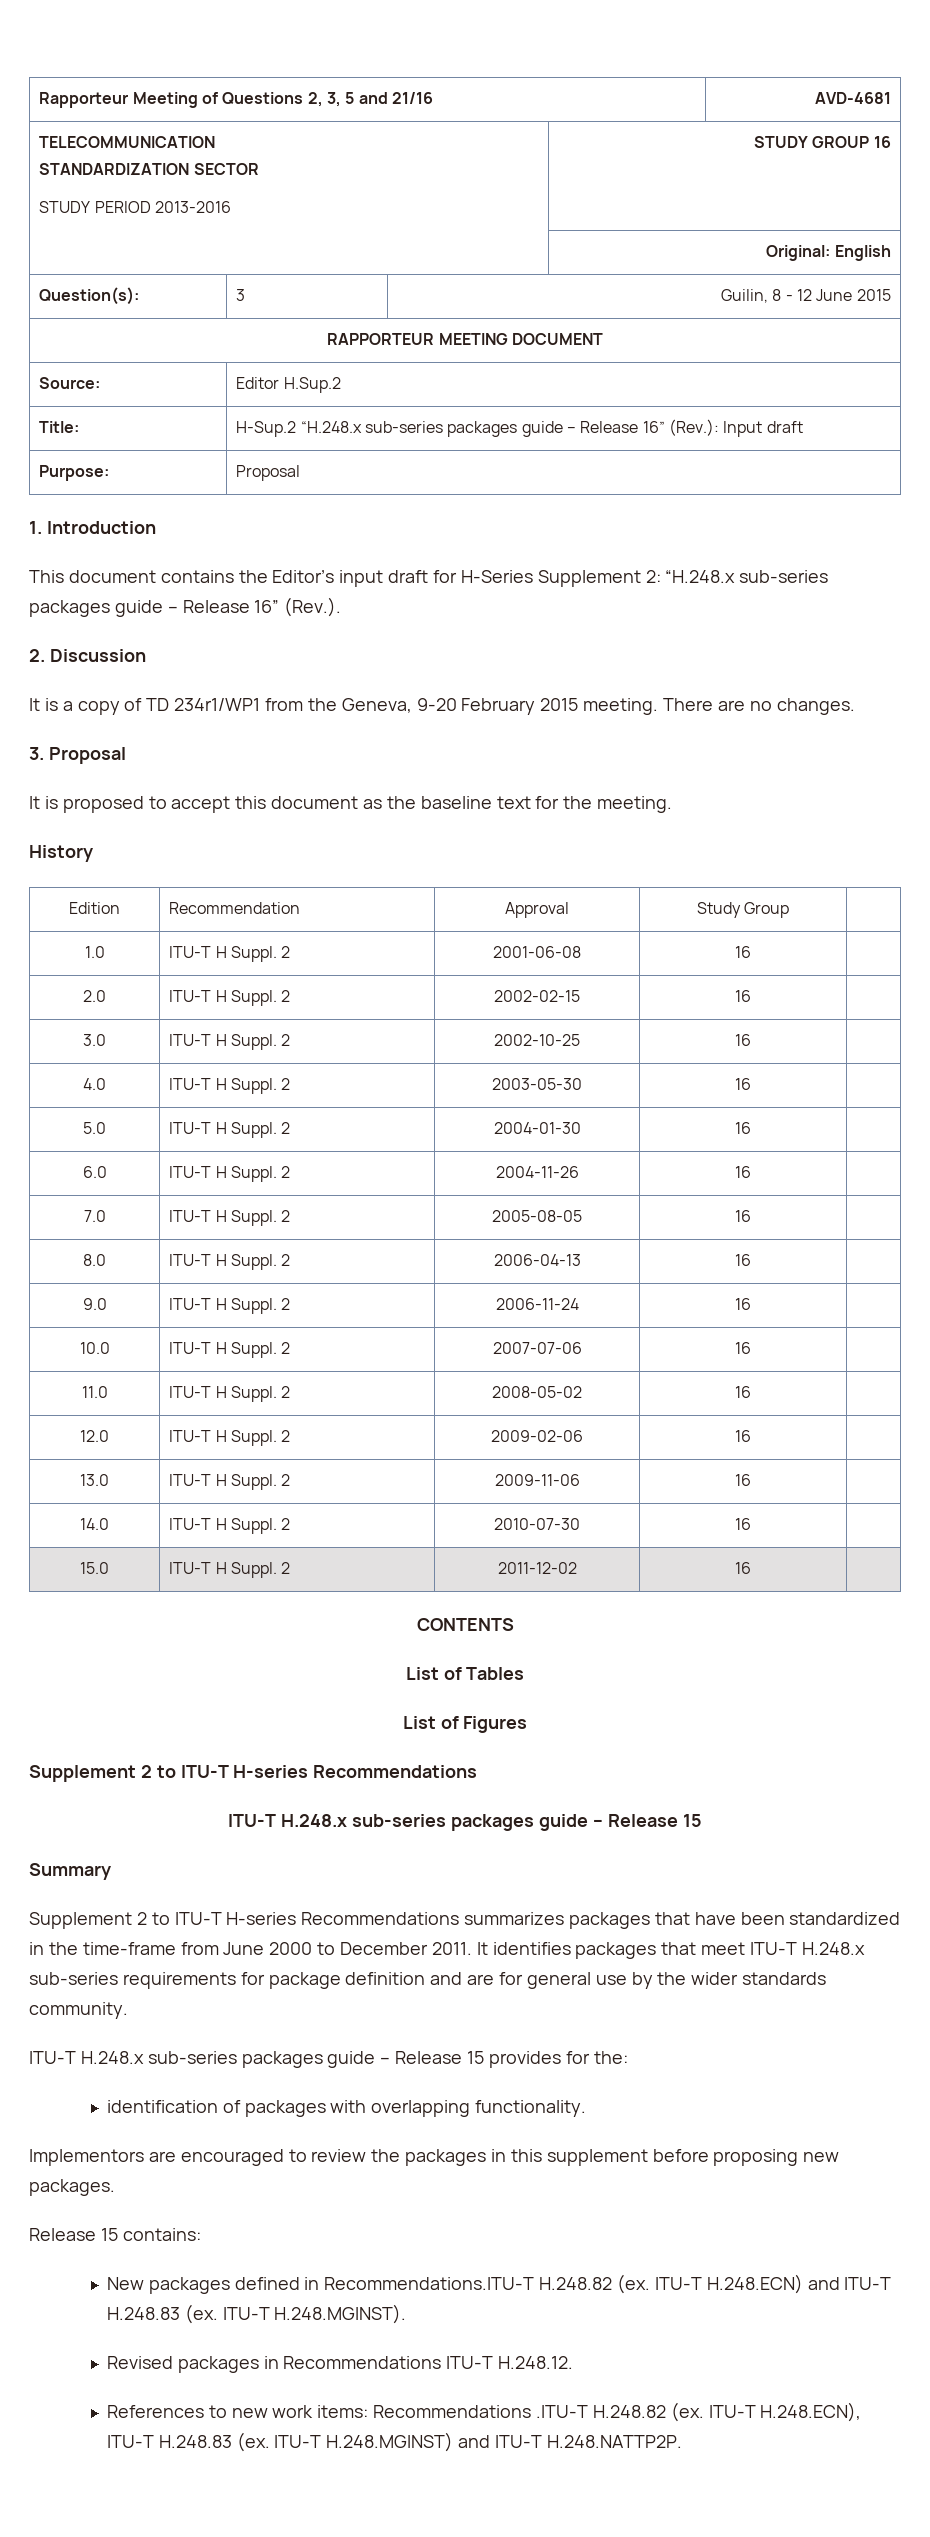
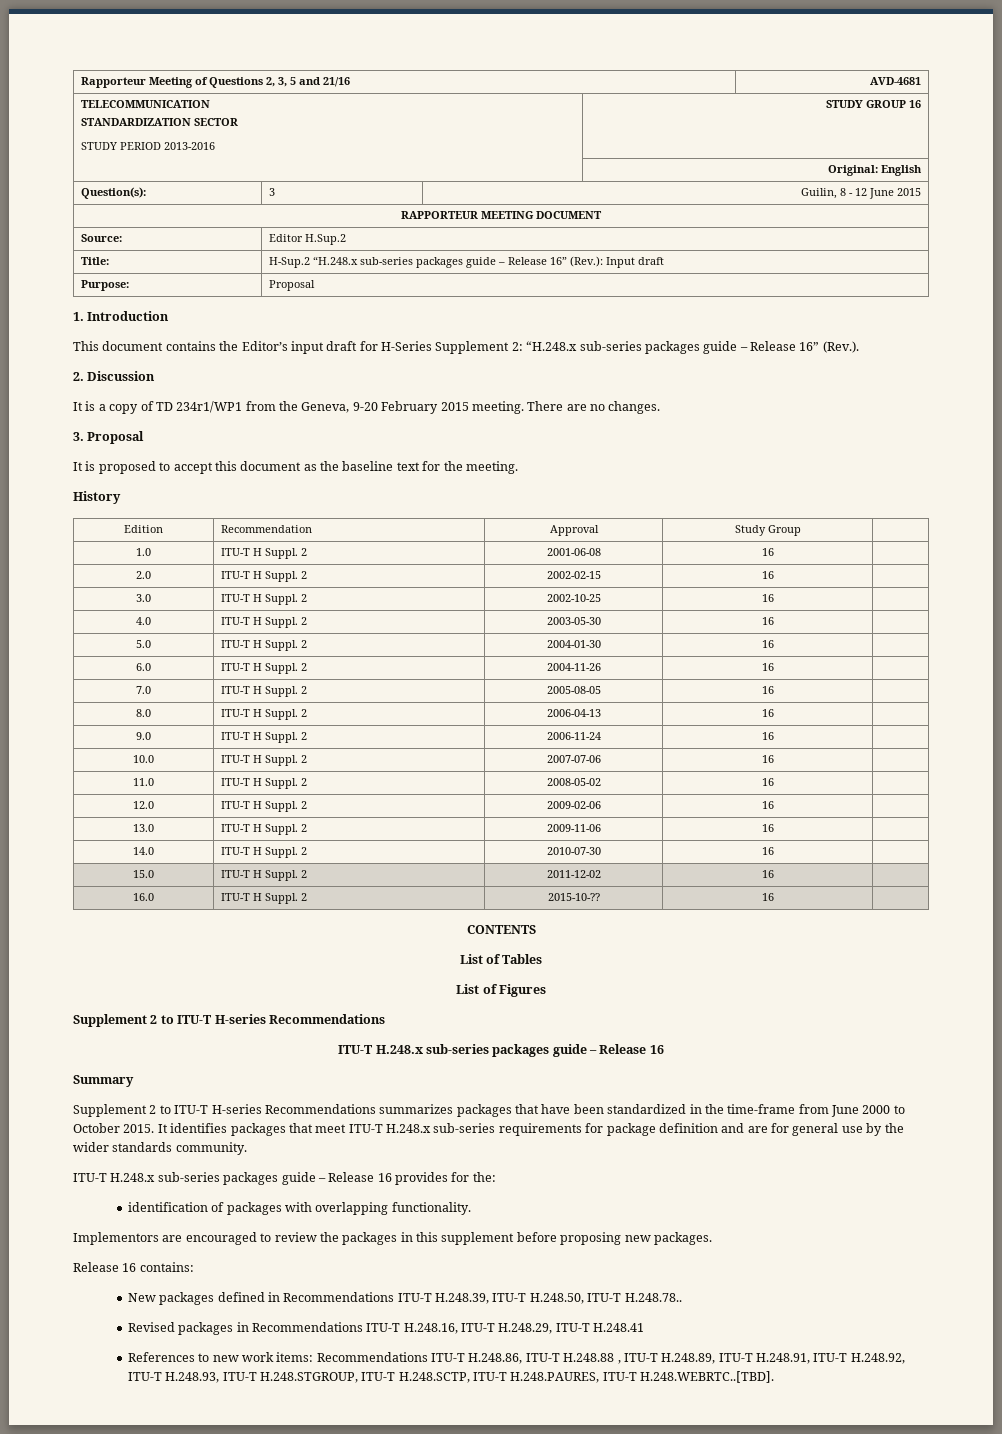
+ 16.0 | ITU-T H Suppl. 2 | 2015-10-?? | 16 |
  List of Figures
  Supplement 2 to ITU-T H-series Recommendations
- ITU-T H.248.x sub-series packages guide – Release 15
+ ITU-T H.248.x sub-series packages guide – Release 16
- Supplement 2 to ITU-T H-series Recommendations summarizes packages that have been standardized in the time-frame from June 2000 to December 2011.
+ Supplement 2 to ITU-T H-series Recommendations summarizes packages that have been standardized in the time-frame from June 2000 to October 2015.
- ITU-T H.248.x sub-series packages guide – Release 15 provides for the:
+ ITU-T H.248.x sub-series packages guide – Release 16 provides for the:
- Release 15 contains:
+ Release 16 contains:
- New packages defined in Recommendations.ITU-T H.248.82 (ex. ITU-T H.248.ECN) and ITU-T H.248.83 (ex. ITU-T H.248.MGINST).
+ New packages defined in Recommendations ITU-T H.248.39, ITU-T H.248.50, ITU-T H.248.78..
- Revised packages in Recommendations ITU-T H.248.12.
+ Revised packages in Recommendations ITU-T H.248.16, ITU-T H.248.29, ITU-T H.248.41
- References to new work items: Recommendations .ITU-T H.248.82 (ex. ITU-T H.248.ECN), ITU-T H.248.83 (ex. ITU-T H.248.MGINST) and ITU-T H.248.NATTP2P.
+ References to new work items: Recommendations ITU-T H.248.86, ITU-T H.248.88 , ITU-T H.248.89, ITU-T H.248.91, ITU-T H.248.92, ITU-T H.248.93, ITU-T H.248.STGROUP, ITU-T H.248.SCTP, ITU-T H.248.PAURES, ITU-T H.248.WEBRTC..[TBD].

